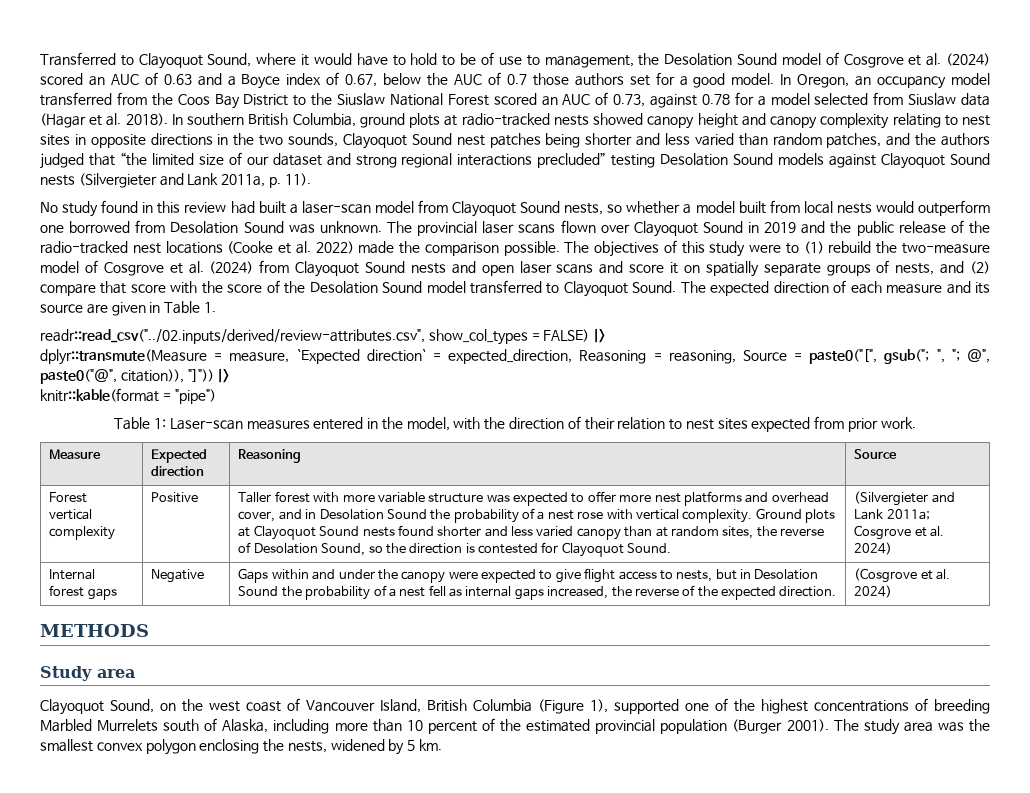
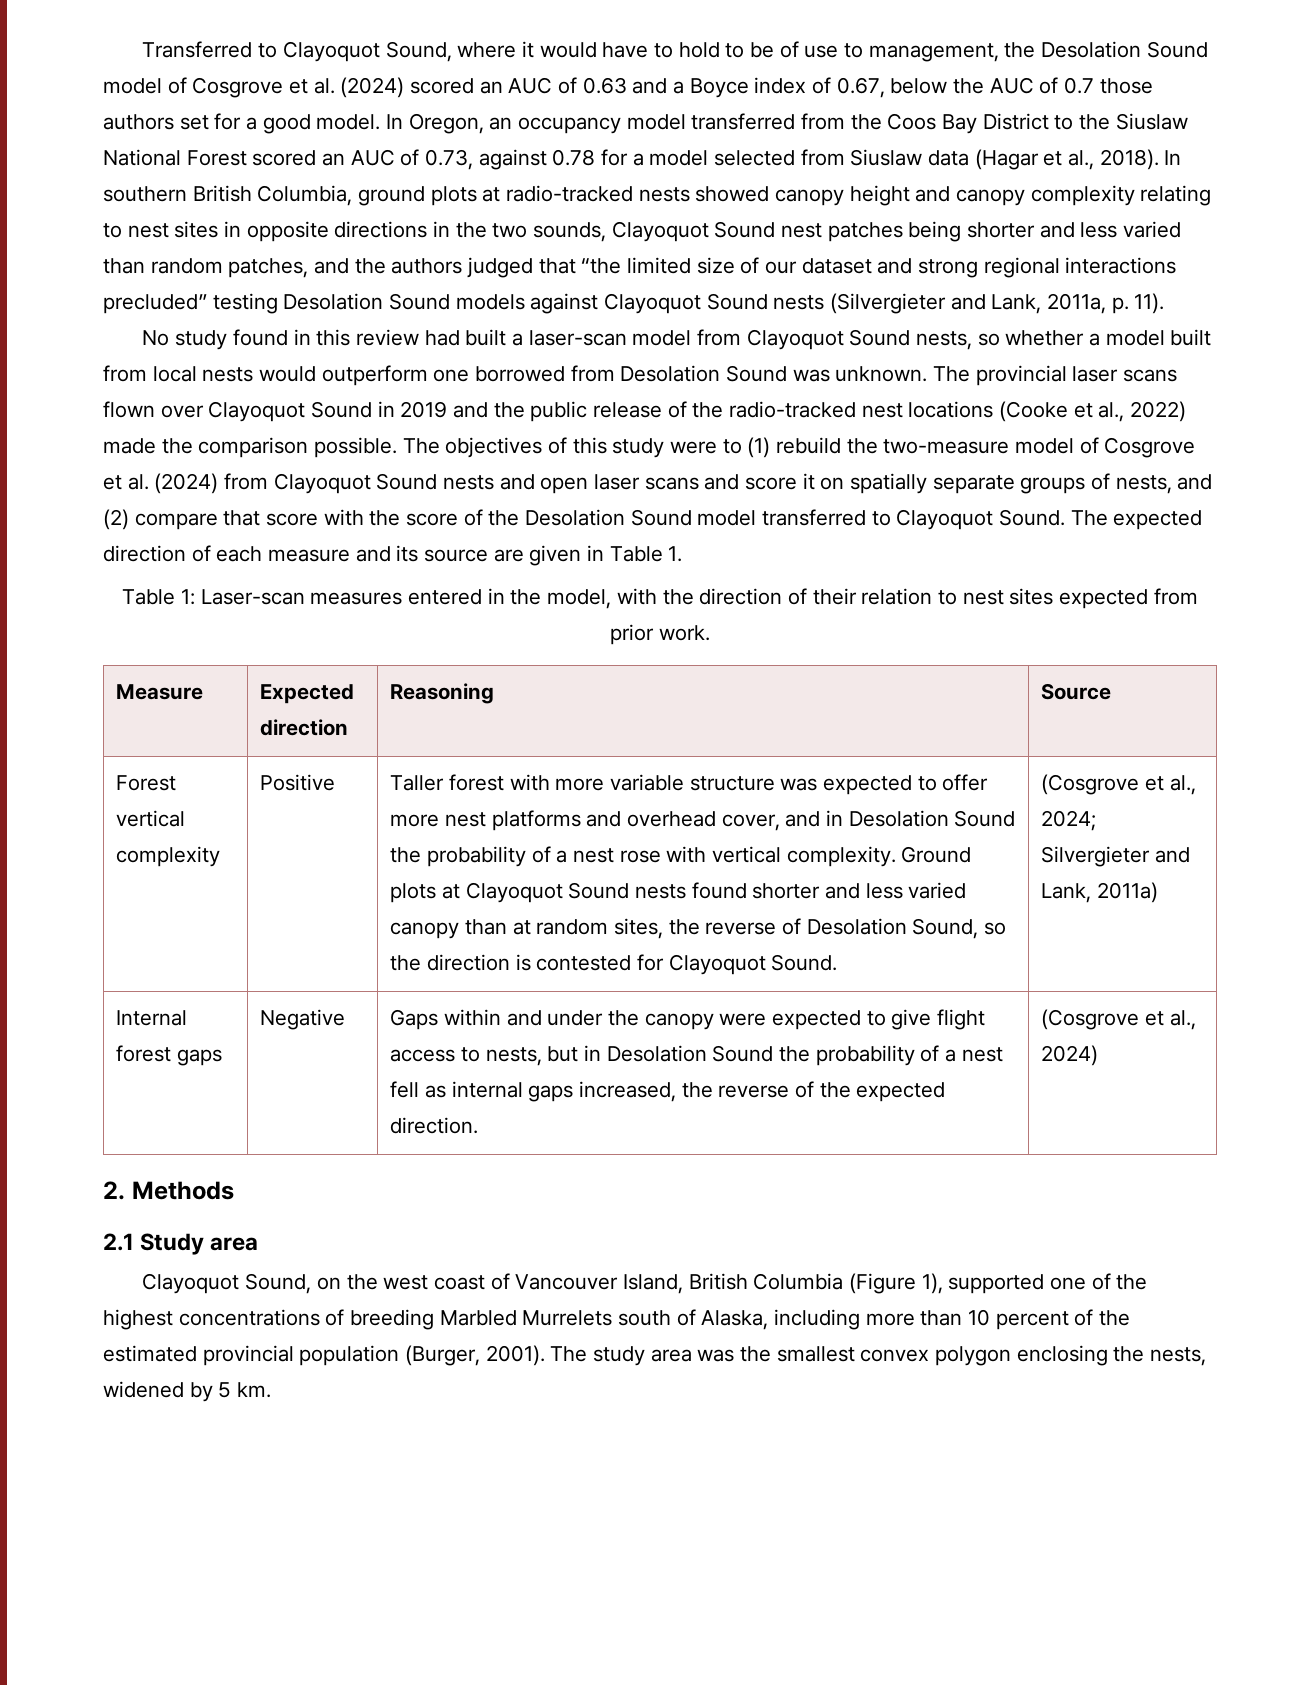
- In Oregon, an occupancy model transferred from the Coos Bay District to the Siuslaw National Forest scored an AUC of 0.73, against 0.78 for a model selected from Siuslaw data (Hagar et al. 2018).
+ In Oregon, an occupancy model transferred from the Coos Bay District to the Siuslaw National Forest scored an AUC of 0.73, against 0.78 for a model selected from Siuslaw data (Hagar et al., 2018).
- In southern British Columbia, ground plots at radio-tracked nests showed canopy height and canopy complexity relating to nest sites in opposite directions in the two sounds, Clayoquot Sound nest patches being shorter and less varied than random patches, and the authors judged that “the limited size of our dataset and strong regional interactions precluded” testing Desolation Sound models against Clayoquot Sound nests (Silvergieter and Lank 2011a, p. 11).
+ In southern British Columbia, ground plots at radio-tracked nests showed canopy height and canopy complexity relating to nest sites in opposite directions in the two sounds, Clayoquot Sound nest patches being shorter and less varied than random patches, and the authors judged that “the limited size of our dataset and strong regional interactions precluded” testing Desolation Sound models against Clayoquot Sound nests (Silvergieter and Lank, 2011a, p. 11).
- The provincial laser scans flown over Clayoquot Sound in 2019 and the public release of the radio-tracked nest locations (Cooke et al. 2022) made the comparison possible.
+ The provincial laser scans flown over Clayoquot Sound in 2019 and the public release of the radio-tracked nest locations (Cooke et al., 2022) made the comparison possible.
- readr::read_csv("../02.inputs/derived/review-attributes.csv", show_col_types = FALSE) |>
- dplyr::transmute(Measure = measure, `Expected direction` = expected_direction, Reasoning = reasoning, Source = paste0("[", gsub("; ", "; @", paste0("@", citation)), "]")) |>
- knitr::kable(format = "pipe")
- (Silvergieter and Lank 2011a; Cosgrove et al. 2024)
+ (Cosgrove et al., 2024; Silvergieter and Lank, 2011a)
- (Cosgrove et al. 2024)
- METHODS
- Study area
+ (Cosgrove et al., 2024)
+ 2. Methods
+ 2.1 Study area
- Clayoquot Sound, on the west coast of Vancouver Island, British Columbia (Figure 1), supported one of the highest concentrations of breeding Marbled Murrelets south of Alaska, including more than 10 percent of the estimated provincial population (Burger 2001).
+ Clayoquot Sound, on the west coast of Vancouver Island, British Columbia (Figure 1), supported one of the highest concentrations of breeding Marbled Murrelets south of Alaska, including more than 10 percent of the estimated provincial population (Burger, 2001).

